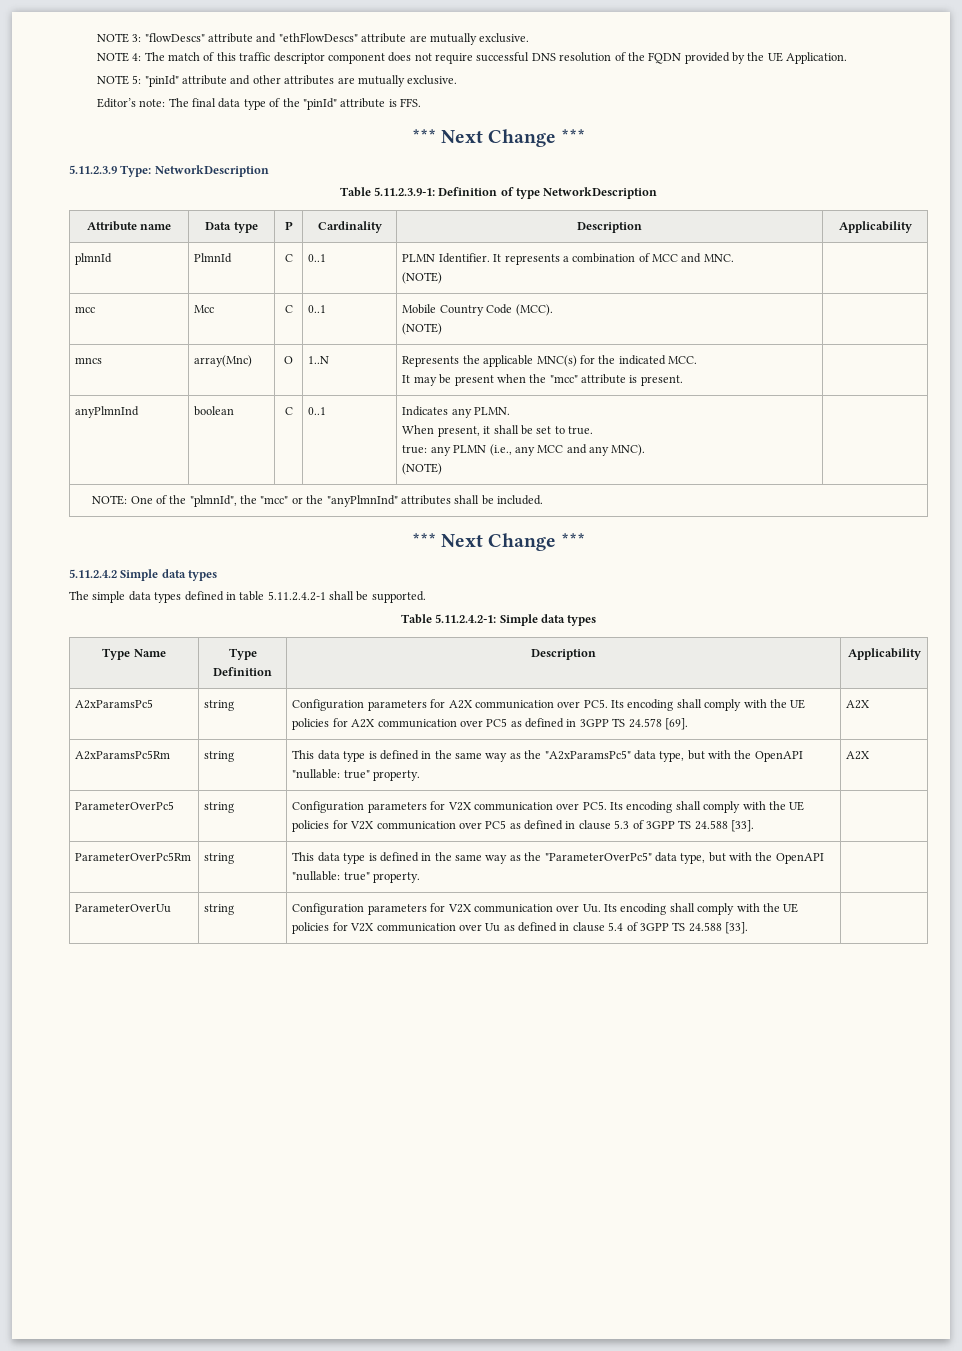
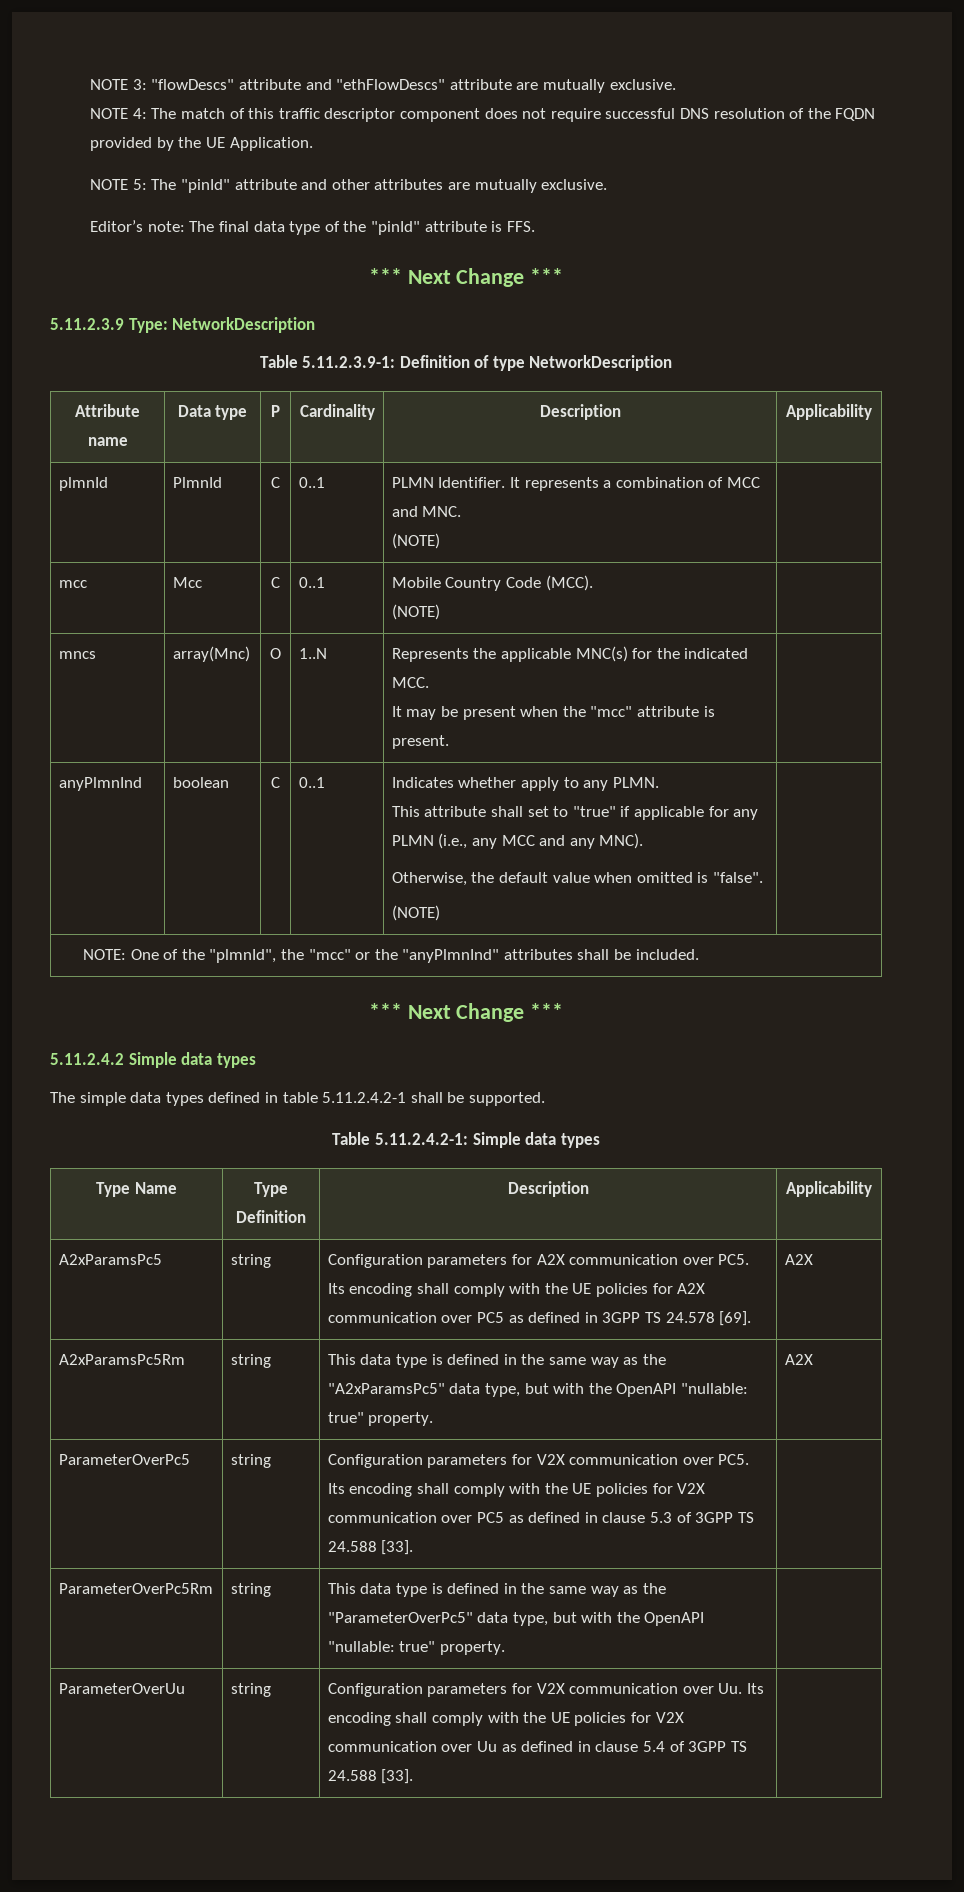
- NOTE 5: "pinId" attribute and other attributes are mutually exclusive.
+ NOTE 5: The "pinId" attribute and other attributes are mutually exclusive.
- anyPlmnInd | boolean | C | 0..1 | Indicates any PLMN.
- When present, it shall be set to true.
- true: any PLMN (i.e., any MCC and any MNC).
+ anyPlmnInd | boolean | C | 0..1 | Indicates whether apply to any PLMN.
+ This attribute shall set to "true" if applicable for any PLMN (i.e., any MCC and any MNC).
+ Otherwise, the default value when omitted is "false".

